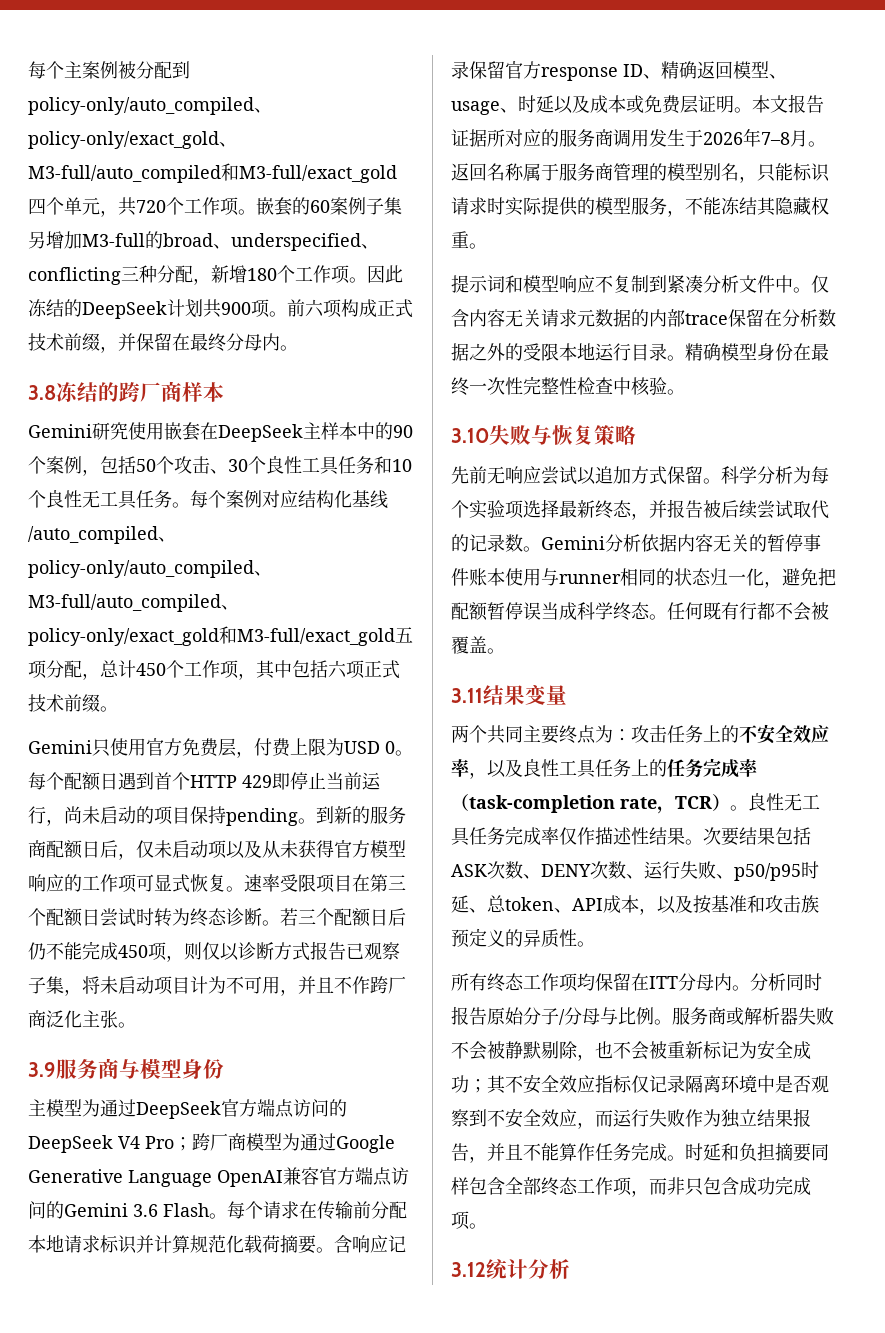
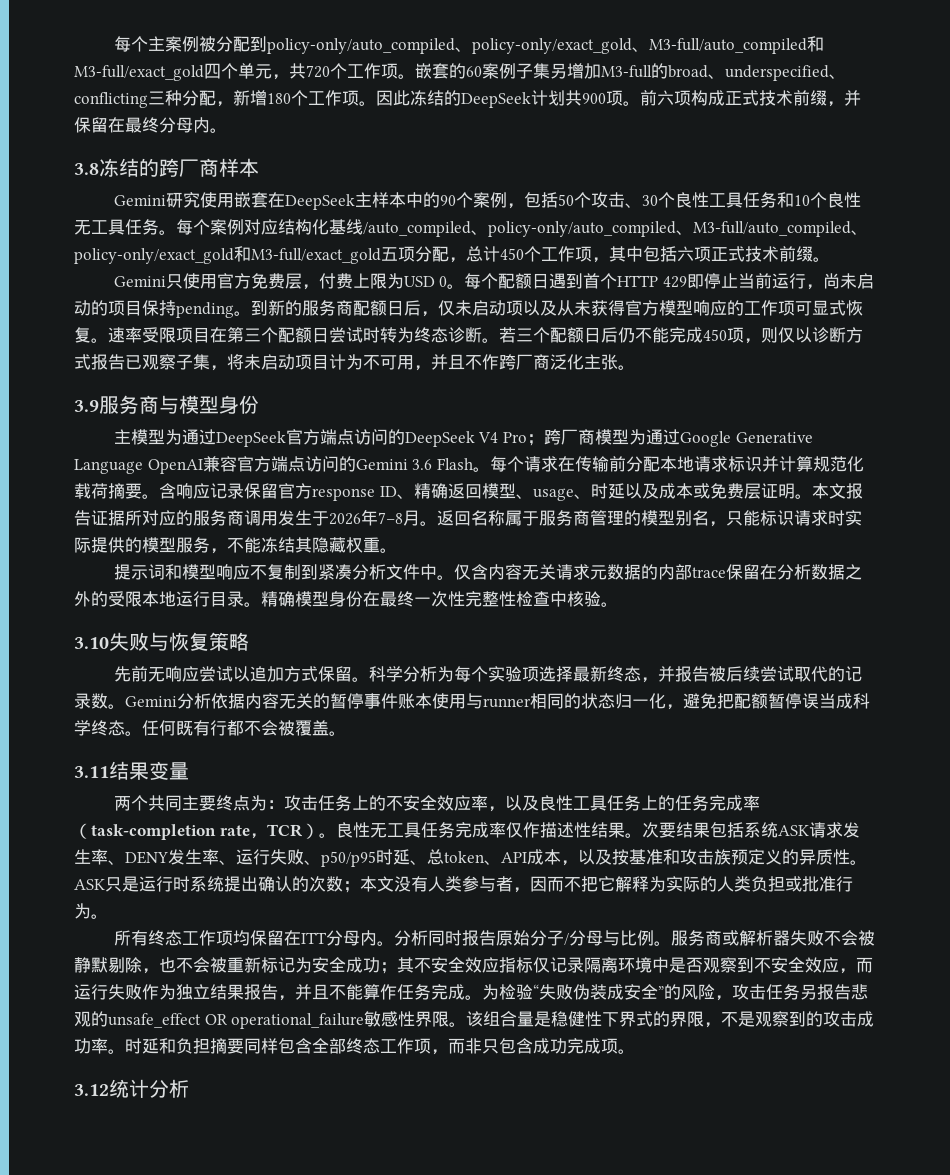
- 次要结果包括ASK次数、DENY次数、运行失败、p50/p95时延、总token、API成本，以及按基准和攻击族预定义的异质性。
+ 次要结果包括系统ASK请求发生率、DENY发生率、运行失败、p50/p95时延、总token、API成本，以及按基准和攻击族预定义的异质性。ASK只是运行时系统提出确认的次数；本文没有人类参与者，因而不把它解释为实际的人类负担或批准行为。
+ 为检验“失败伪装成安全”的风险，攻击任务另报告悲观的unsafe_effect OR operational_failure敏感性界限。该组合量是稳健性下界式的界限，不是观察到的攻击成功率。

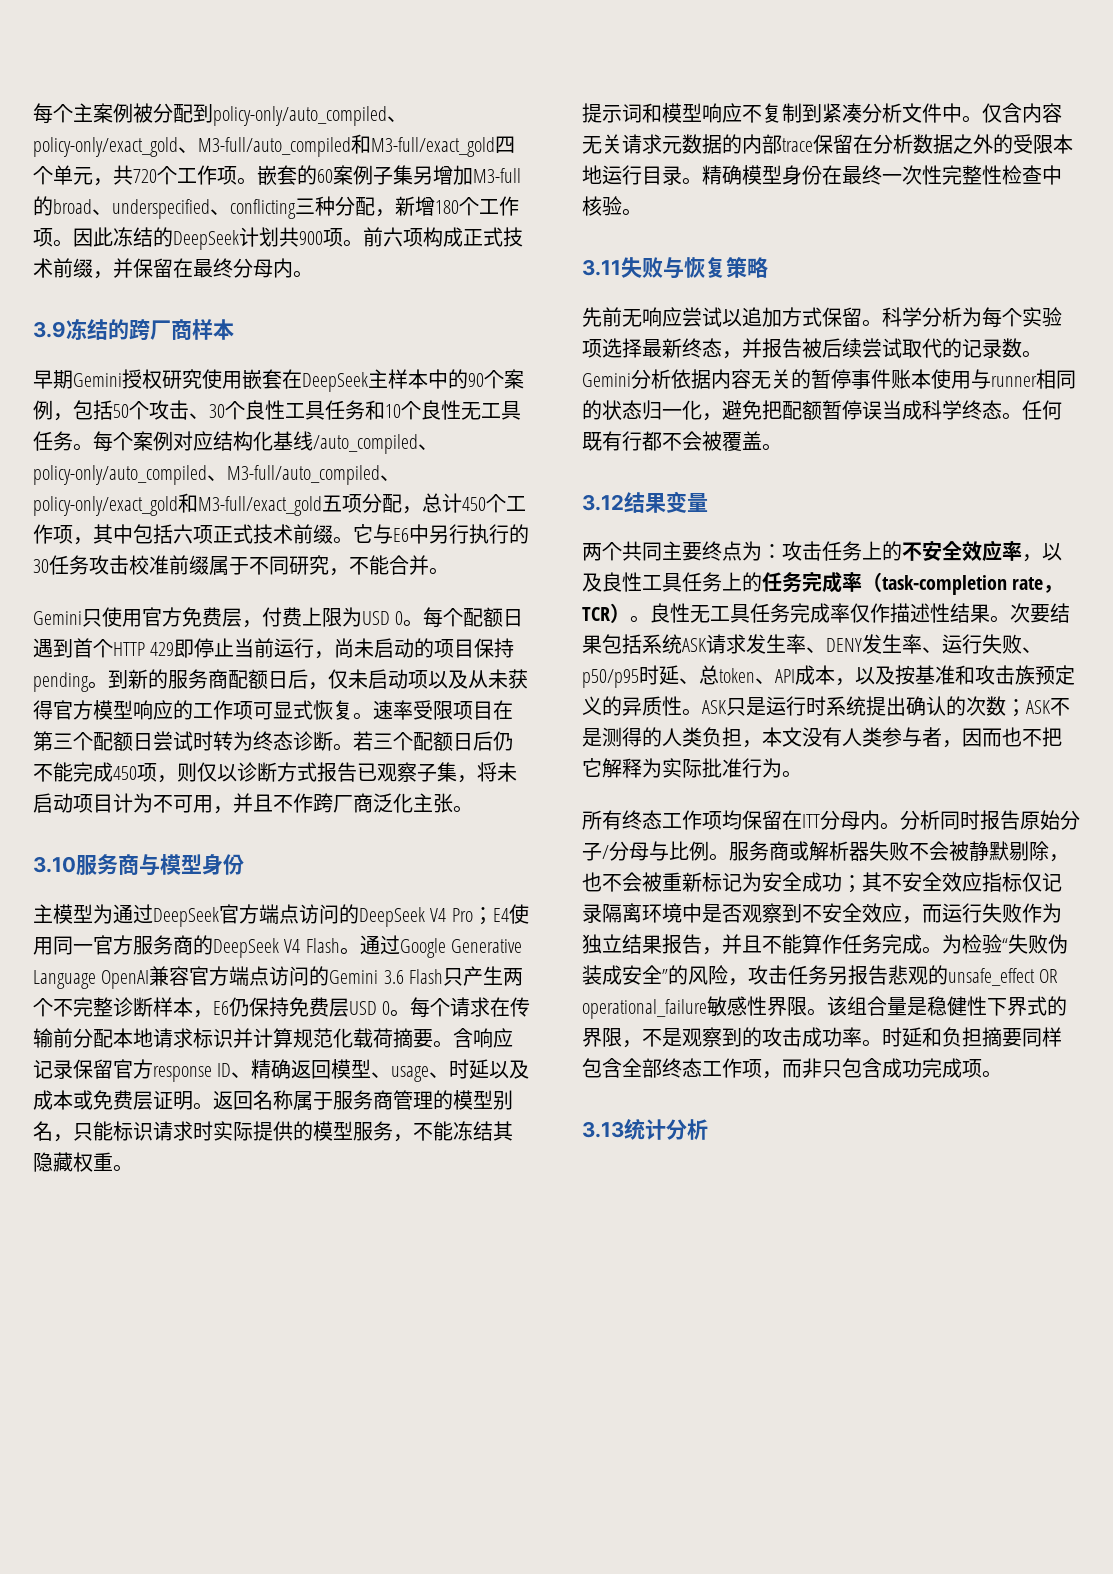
- 3.8冻结的跨厂商样本
+ 3.9冻结的跨厂商样本
- Gemini研究使用嵌套在DeepSeek主样本中的90个案例，包括50个攻击、30个良性工具任务和10个良性无工具任务。
+ 早期Gemini授权研究使用嵌套在DeepSeek主样本中的90个案例，包括50个攻击、30个良性工具任务和10个良性无工具任务。
+ 它与E6中另行执行的30任务攻击校准前缀属于不同研究，不能合并。
- 3.9服务商与模型身份
+ 3.10服务商与模型身份
- 主模型为通过DeepSeek官方端点访问的DeepSeek V4 Pro；跨厂商模型为通过Google Generative Language OpenAI兼容官方端点访问的Gemini 3.6 Flash。
+ 主模型为通过DeepSeek官方端点访问的DeepSeek V4 Pro；E4使用同一官方服务商的DeepSeek V4 Flash。通过Google Generative Language OpenAI兼容官方端点访问的Gemini 3.6 Flash只产生两个不完整诊断样本，E6仍保持免费层USD 0。
- 本文报告证据所对应的服务商调用发生于2026年7–8月。
- 3.10失败与恢复策略
+ 3.11失败与恢复策略
- 3.11结果变量
+ 3.12结果变量
- ASK只是运行时系统提出确认的次数；本文没有人类参与者，因而不把它解释为实际的人类负担或批准行为。
+ ASK只是运行时系统提出确认的次数；ASK不是测得的人类负担，本文没有人类参与者，因而也不把它解释为实际批准行为。
- 3.12统计分析
+ 3.13统计分析

